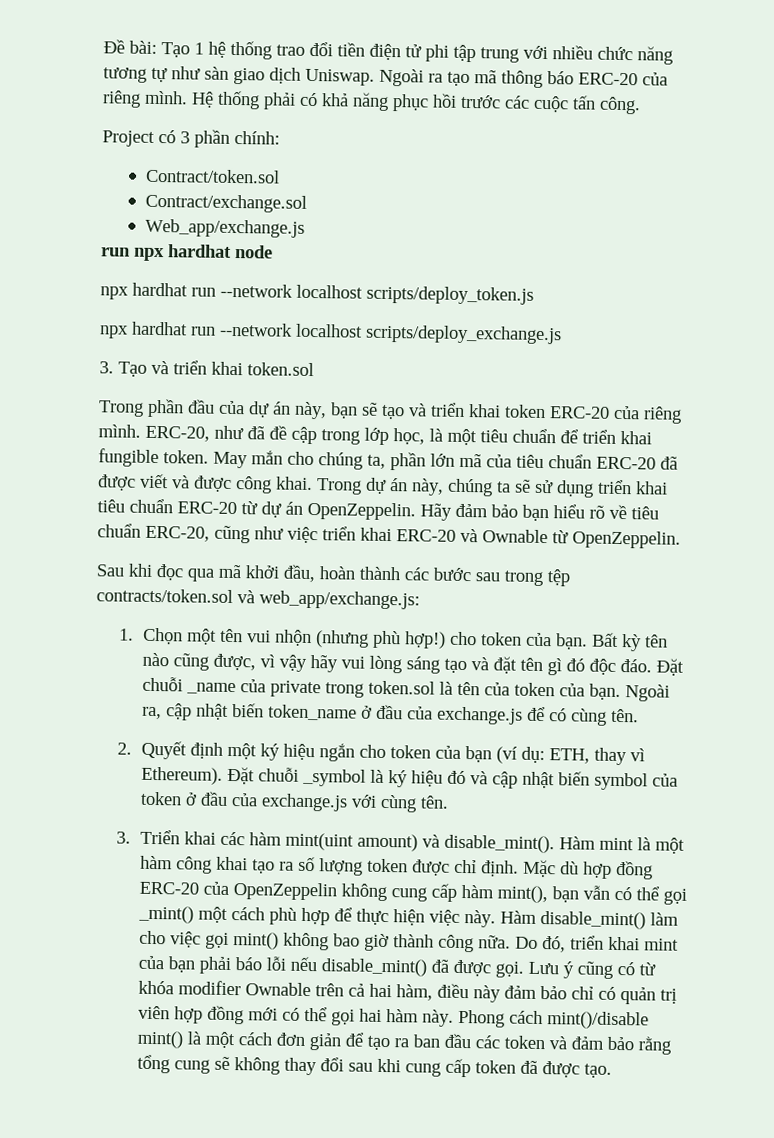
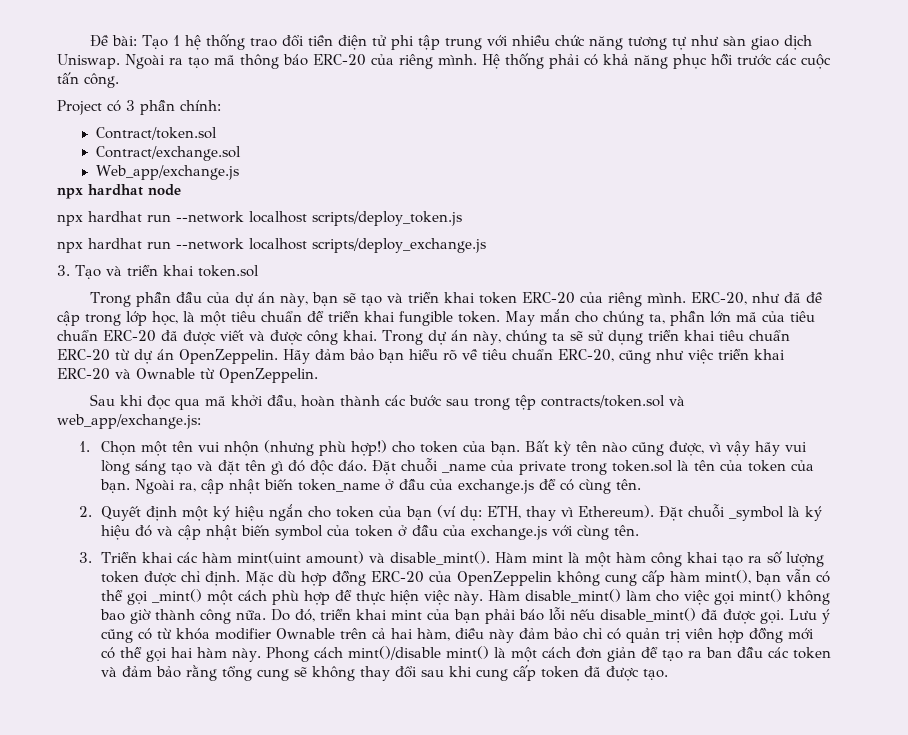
- run npx hardhat node
+ npx hardhat node

